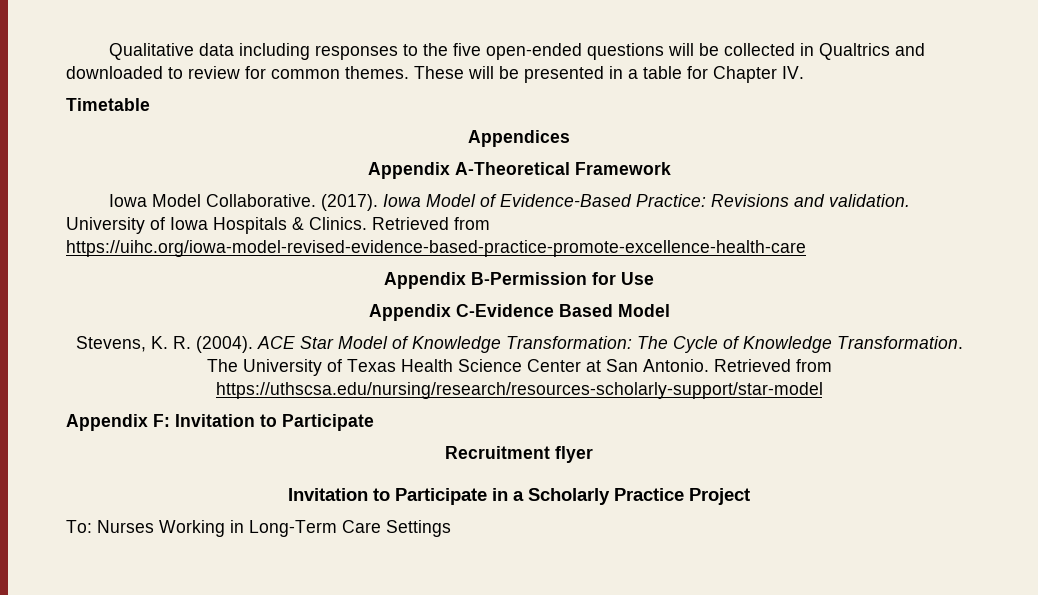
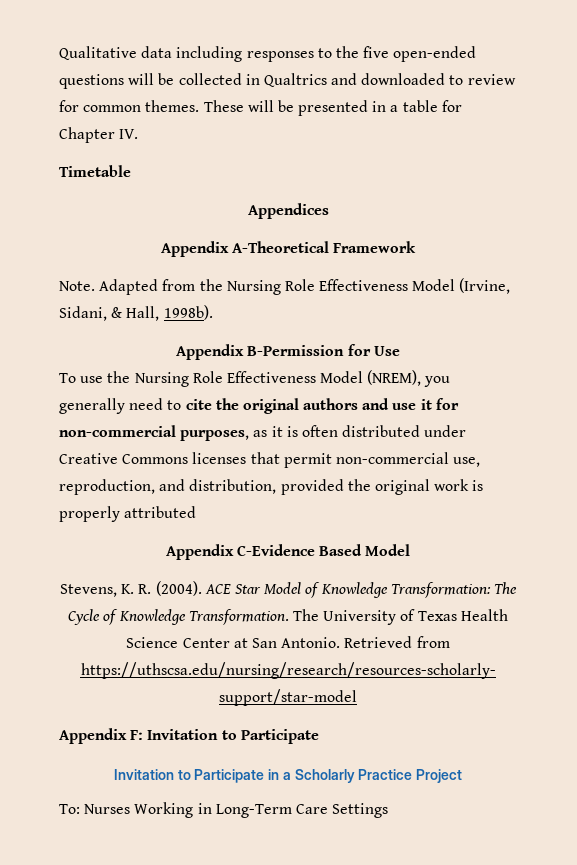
- Iowa Model Collaborative. (2017). Iowa Model of Evidence-Based Practice: Revisions and validation. University of Iowa Hospitals & Clinics. Retrieved from https://uihc.org/iowa-model-revised-evidence-based-practice-promote-excellence-health-care
+ Note. Adapted from the Nursing Role Effectiveness Model (Irvine, Sidani, & Hall, 1998b).
  Appendix B-Permission for Use
+ To use the Nursing Role Effectiveness Model (NREM), you generally need to cite the original authors and use it for non-commercial purposes, as it is often distributed under Creative Commons licenses that permit non-commercial use, reproduction, and distribution, provided the original work is properly attributed
- Recruitment flyer

